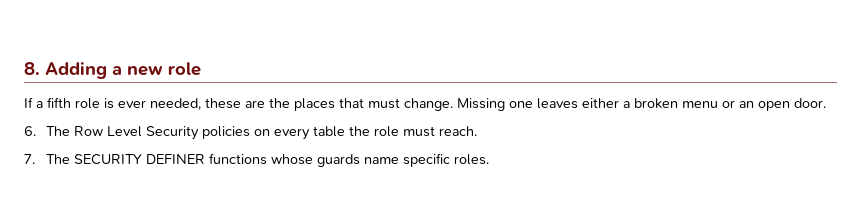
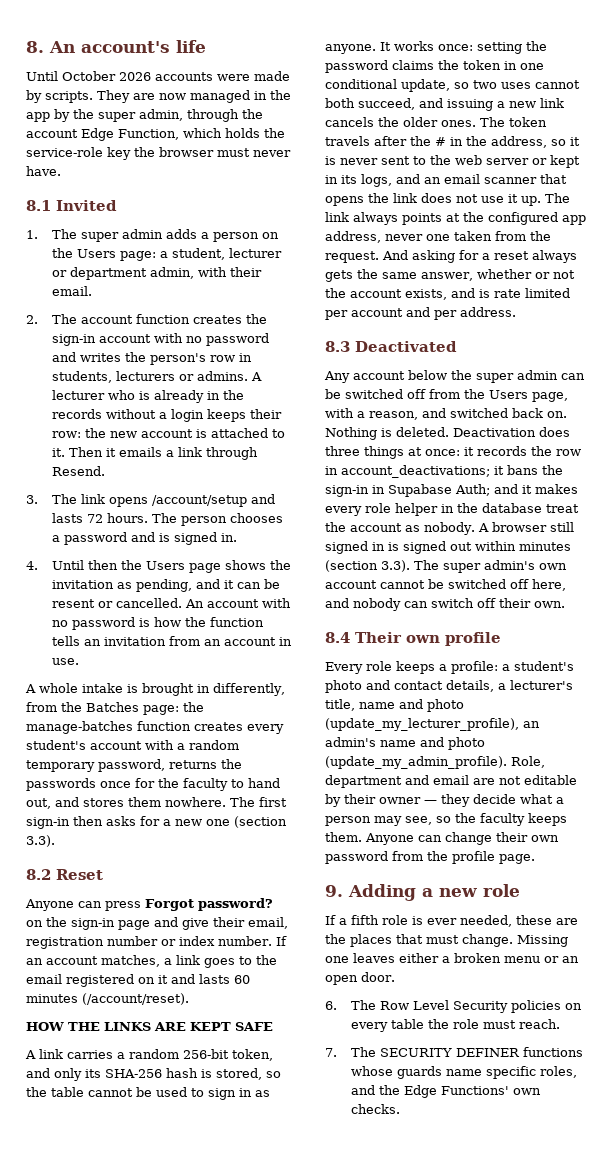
- 8. Adding a new role
+ 8. An account's life
+ Until October 2026 accounts were made by scripts. They are now managed in the app by the super admin, through the account Edge Function, which holds the service-role key the browser must never have.
+ 8.1 Invited
+ 1. The super admin adds a person on the Users page: a student, lecturer or department admin, with their email.
+ 2. The account function creates the sign-in account with no password and writes the person's row in students, lecturers or admins. A lecturer who is already in the records without a login keeps their row: the new account is attached to it. Then it emails a link through Resend.
+ 3. The link opens /account/setup and lasts 72 hours. The person chooses a password and is signed in.
+ 4. Until then the Users page shows the invitation as pending, and it can be resent or cancelled. An account with no password is how the function tells an invitation from an account in use.
+ A whole intake is brought in differently, from the Batches page: the manage-batches function creates every student's account with a random temporary password, returns the passwords once for the faculty to hand out, and stores them nowhere. The first sign-in then asks for a new one (section 3.3).
+ 8.2 Reset
+ Anyone can press Forgot password? on the sign-in page and give their email, registration number or index number. If an account matches, a link goes to the email registered on it and lasts 60 minutes (/account/reset).
+ HOW THE LINKS ARE KEPT SAFE
+ A link carries a random 256-bit token, and only its SHA-256 hash is stored, so the table cannot be used to sign in as anyone. It works once: setting the password claims the token in one conditional update, so two uses cannot both succeed, and issuing a new link cancels the older ones. The token travels after the # in the address, so it is never sent to the web server or kept in its logs, and an email scanner that opens the link does not use it up. The link always points at the configured app address, never one taken from the request. And asking for a reset always gets the same answer, whether or not the account exists, and is rate limited per account and per address.
+ 8.3 Deactivated
+ Any account below the super admin can be switched off from the Users page, with a reason, and switched back on. Nothing is deleted. Deactivation does three things at once: it records the row in account_deactivations; it bans the sign-in in Supabase Auth; and it makes every role helper in the database treat the account as nobody. A browser still signed in is signed out within minutes (section 3.3). The super admin's own account cannot be switched off here, and nobody can switch off their own.
+ 8.4 Their own profile
+ Every role keeps a profile: a student's photo and contact details, a lecturer's title, name and photo (update_my_lecturer_profile), an admin's name and photo (update_my_admin_profile). Role, department and email are not editable by their owner — they decide what a person may see, so the faculty keeps them. Anyone can change their own password from the profile page.
+ 9. Adding a new role
- 7. The SECURITY DEFINER functions whose guards name specific roles.
+ 7. The SECURITY DEFINER functions whose guards name specific roles, and the Edge Functions' own checks.

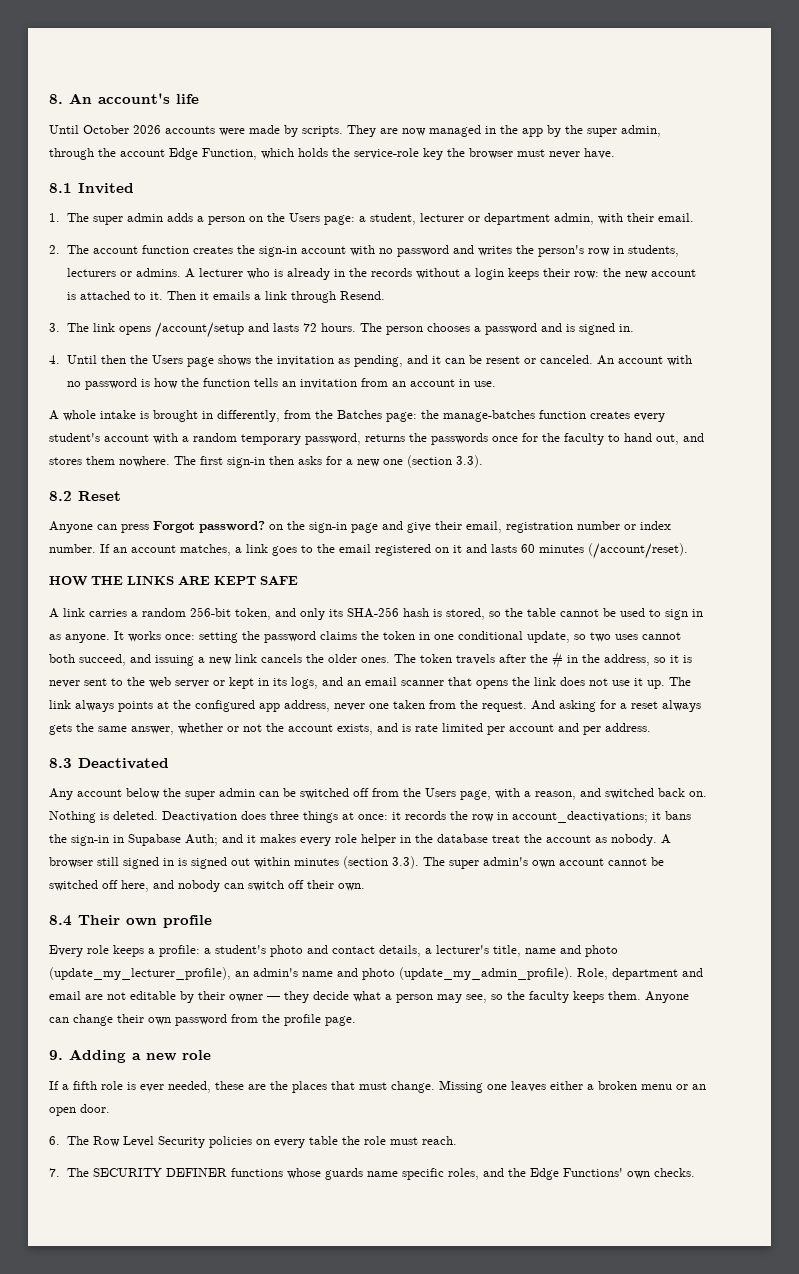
- 4. Until then the Users page shows the invitation as pending, and it can be resent or cancelled.
+ 4. Until then the Users page shows the invitation as pending, and it can be resent or canceled.

